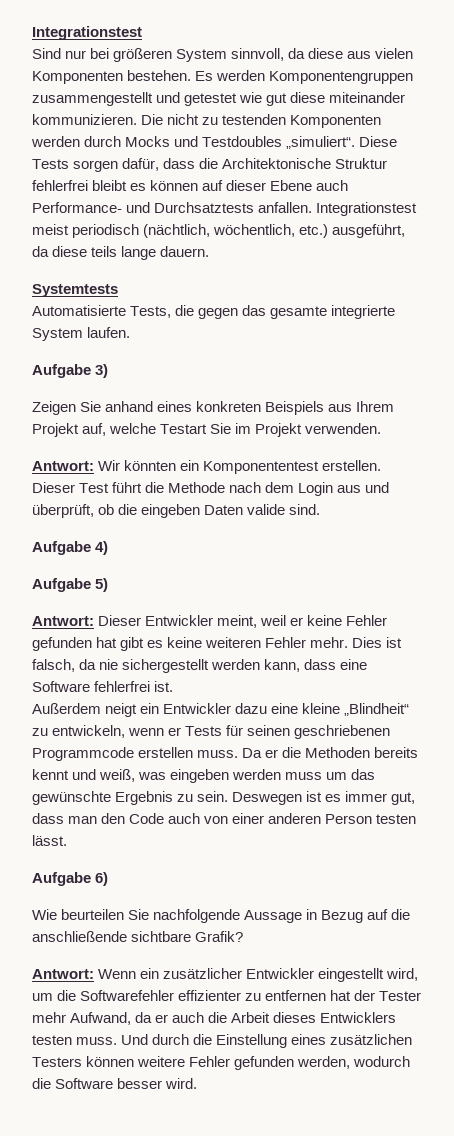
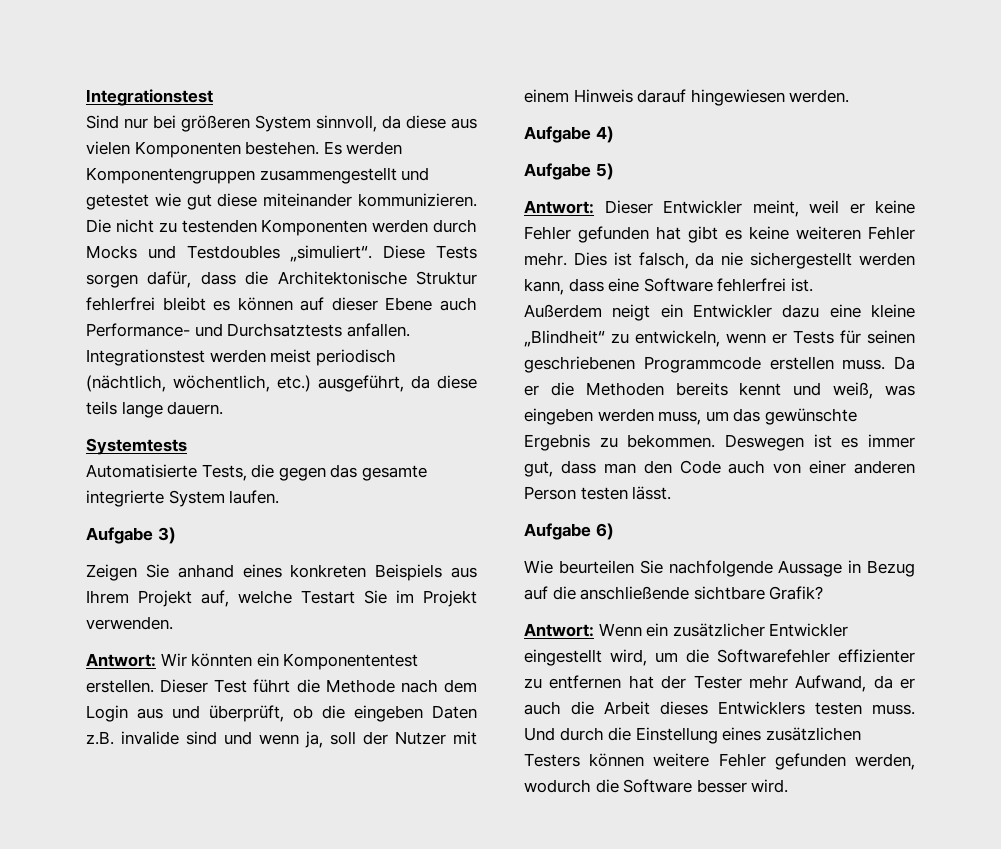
- Integrationstest meist periodisch (nächtlich, wöchentlich, etc.) ausgeführt, da diese teils lange dauern.
+ Integrationstest werden meist periodisch (nächtlich, wöchentlich, etc.) ausgeführt, da diese teils lange dauern.
- Dieser Test führt die Methode nach dem Login aus und überprüft, ob die eingeben Daten valide sind.
+ Dieser Test führt die Methode nach dem Login aus und überprüft, ob die eingeben Daten z.B. invalide sind und wenn ja, soll der Nutzer mit einem Hinweis darauf hingewiesen werden.
- Da er die Methoden bereits kennt und weiß, was eingeben werden muss um das gewünschte Ergebnis zu sein.
+ Da er die Methoden bereits kennt und weiß, was eingeben werden muss, um das gewünschte Ergebnis zu bekommen.

